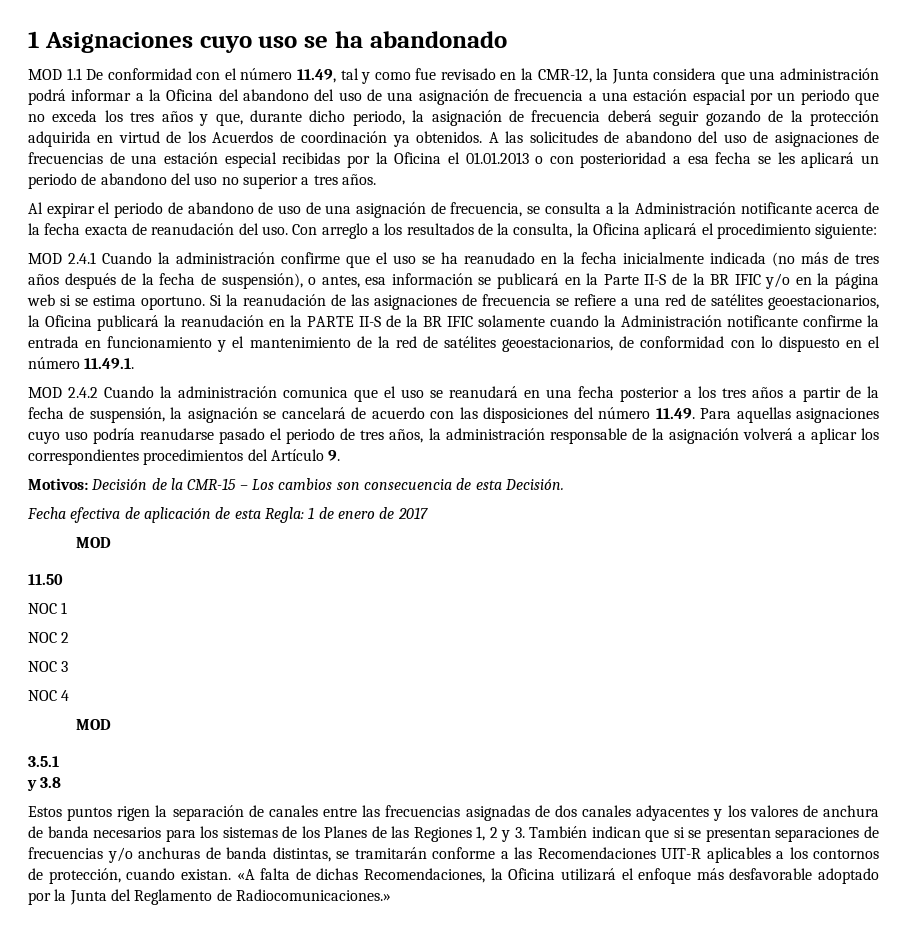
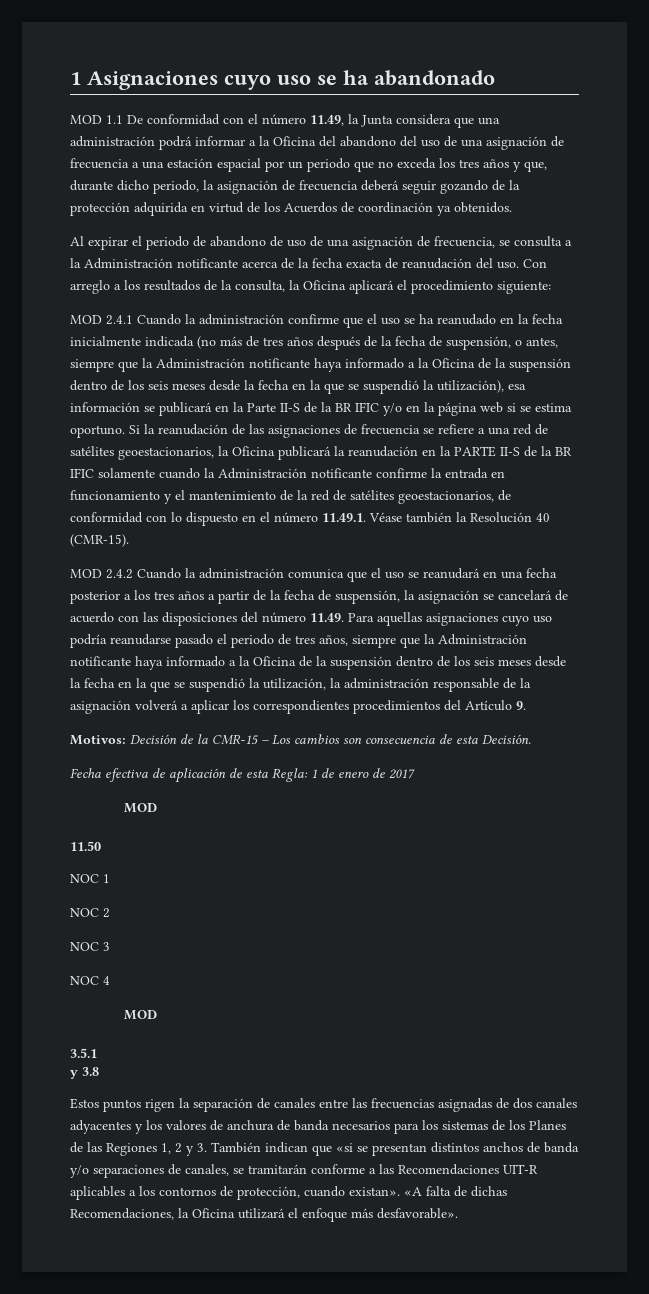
- MOD 1.1 De conformidad con el número 11.49, tal y como fue revisado en la CMR-12, la Junta considera que una administración podrá informar a la Oficina del abandono del uso de una asignación de frecuencia a una estación espacial por un periodo que no exceda los tres años y que, durante dicho periodo, la asignación de frecuencia deberá seguir gozando de la protección adquirida en virtud de los Acuerdos de coordinación ya obtenidos. A las solicitudes de abandono del uso de asignaciones de frecuencias de una estación especial recibidas por la Oficina el 01.01.2013 o con posterioridad a esa fecha se les aplicará un periodo de abandono del uso no superior a tres años.
+ MOD 1.1 De conformidad con el número 11.49, la Junta considera que una administración podrá informar a la Oficina del abandono del uso de una asignación de frecuencia a una estación espacial por un periodo que no exceda los tres años y que, durante dicho periodo, la asignación de frecuencia deberá seguir gozando de la protección adquirida en virtud de los Acuerdos de coordinación ya obtenidos.
- MOD 2.4.1 Cuando la administración confirme que el uso se ha reanudado en la fecha inicialmente indicada (no más de tres años después de la fecha de suspensión), o antes, esa información se publicará en la Parte II-S de la BR IFIC y/o en la página web si se estima oportuno.
+ MOD 2.4.1 Cuando la administración confirme que el uso se ha reanudado en la fecha inicialmente indicada (no más de tres años después de la fecha de suspensión, o antes, siempre que la Administración notificante haya informado a la Oficina de la suspensión dentro de los seis meses desde la fecha en la que se suspendió la utilización), esa información se publicará en la Parte II-S de la BR IFIC y/o en la página web si se estima oportuno.
- Si la reanudación de las asignaciones de frecuencia se refiere a una red de satélites geoestacionarios, la Oficina publicará la reanudación en la PARTE II-S de la BR IFIC solamente cuando la Administración notificante confirme la entrada en funcionamiento y el mantenimiento de la red de satélites geoestacionarios, de conformidad con lo dispuesto en el número 11.49.1.
+ Si la reanudación de las asignaciones de frecuencia se refiere a una red de satélites geoestacionarios, la Oficina publicará la reanudación en la PARTE II-S de la BR IFIC solamente cuando la Administración notificante confirme la entrada en funcionamiento y el mantenimiento de la red de satélites geoestacionarios, de conformidad con lo dispuesto en el número 11.49.1. Véase también la Resolución 40 (CMR-15).
- MOD 2.4.2 Cuando la administración comunica que el uso se reanudará en una fecha posterior a los tres años a partir de la fecha de suspensión, la asignación se cancelará de acuerdo con las disposiciones del número 11.49. Para aquellas asignaciones cuyo uso podría reanudarse pasado el periodo de tres años, la administración responsable de la asignación volverá a aplicar los correspondientes procedimientos del Artículo 9.
+ MOD 2.4.2 Cuando la administración comunica que el uso se reanudará en una fecha posterior a los tres años a partir de la fecha de suspensión, la asignación se cancelará de acuerdo con las disposiciones del número 11.49. Para aquellas asignaciones cuyo uso podría reanudarse pasado el periodo de tres años, siempre que la Administración notificante haya informado a la Oficina de la suspensión dentro de los seis meses desde la fecha en la que se suspendió la utilización, la administración responsable de la asignación volverá a aplicar los correspondientes procedimientos del Artículo 9.
- Estos puntos rigen la separación de canales entre las frecuencias asignadas de dos canales adyacentes y los valores de anchura de banda necesarios para los sistemas de los Planes de las Regiones 1, 2 y 3. También indican que si se presentan separaciones de frecuencias y/o anchuras de banda distintas, se tramitarán conforme a las Recomendaciones UIT-R aplicables a los contornos de protección, cuando existan.
+ Estos puntos rigen la separación de canales entre las frecuencias asignadas de dos canales adyacentes y los valores de anchura de banda necesarios para los sistemas de los Planes de las Regiones 1, 2 y 3. También indican que «si se presentan distintos anchos de banda y/o separaciones de canales, se tramitarán conforme a las Recomendaciones UIT-R aplicables a los contornos de protección, cuando existan».
- «A falta de dichas Recomendaciones, la Oficina utilizará el enfoque más desfavorable adoptado por la Junta del Reglamento de Radiocomunicaciones.»
+ «A falta de dichas Recomendaciones, la Oficina utilizará el enfoque más desfavorable».

